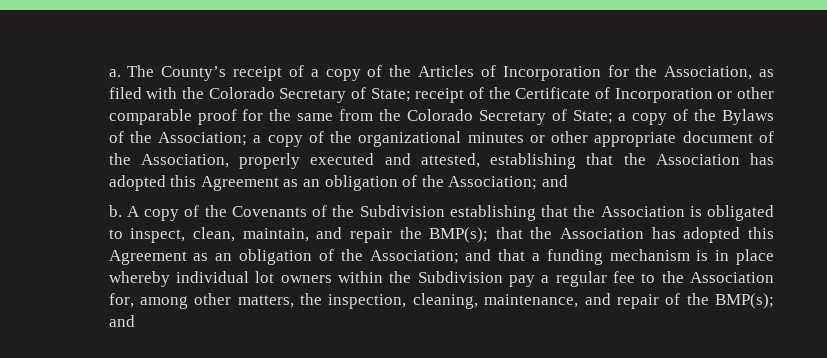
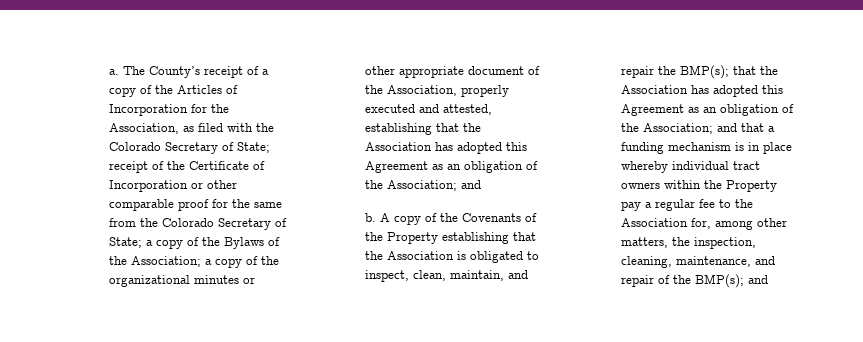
- A copy of the Covenants of the Subdivision establishing that the Association is obligated to inspect, clean, maintain, and repair the BMP(s);
+ A copy of the Covenants of the Property establishing that the Association is obligated to inspect, clean, maintain, and repair the BMP(s);
- and that a funding mechanism is in place whereby individual lot owners within the Subdivision pay a regular fee to the Association for, among other matters, the inspection, cleaning, maintenance, and repair of the BMP(s);
+ and that a funding mechanism is in place whereby individual tract owners within the Property pay a regular fee to the Association for, among other matters, the inspection, cleaning, maintenance, and repair of the BMP(s);

